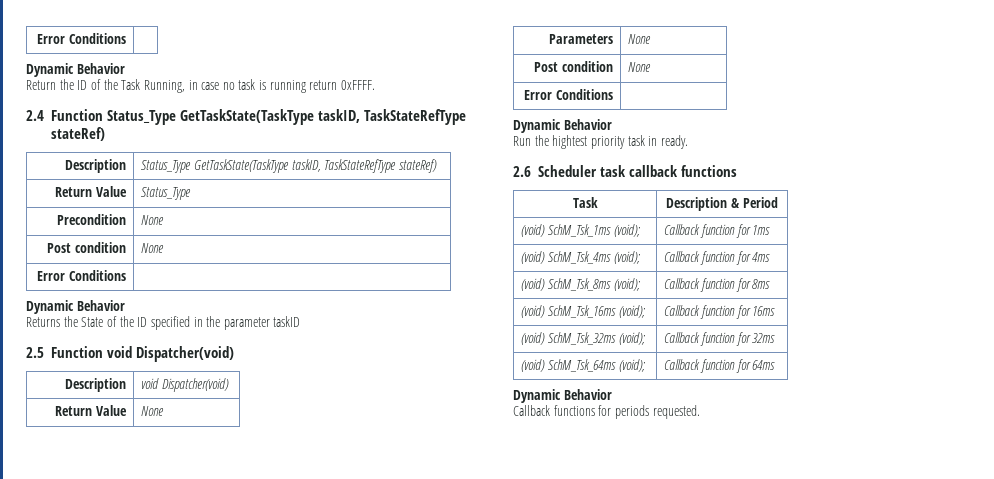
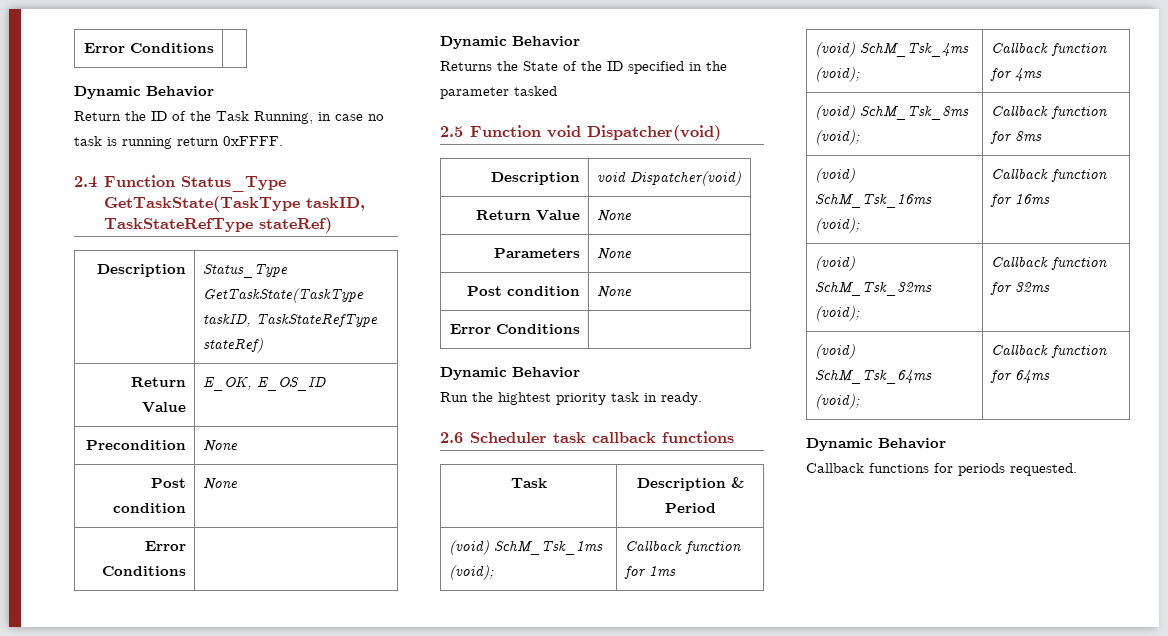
- Return Value | Status_Type
+ Return Value | E_OK, E_OS_ID
- Returns the State of the ID specified in the parameter taskID
+ Returns the State of the ID specified in the parameter tasked

